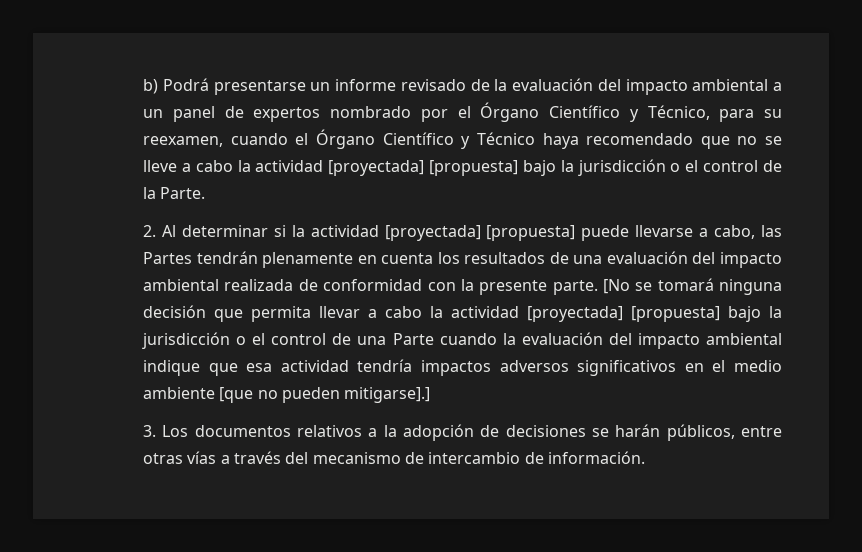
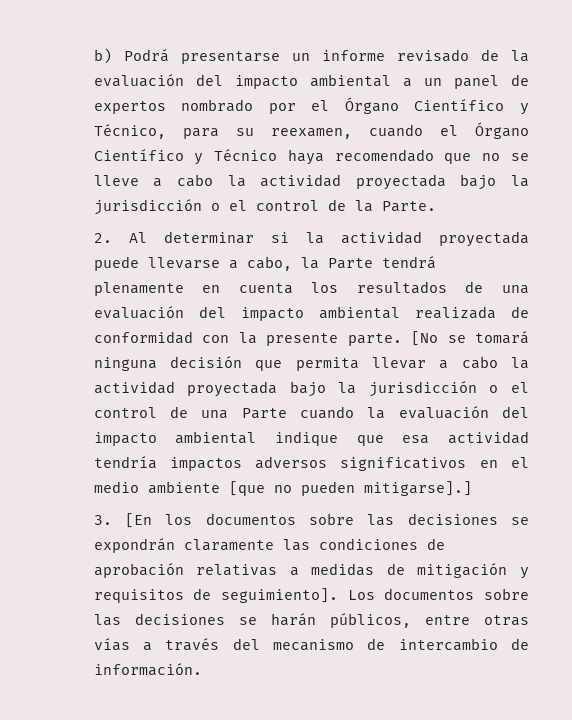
- b) Podrá presentarse un informe revisado de la evaluación del impacto ambiental a un panel de expertos nombrado por el Órgano Científico y Técnico, para su reexamen, cuando el Órgano Científico y Técnico haya recomendado que no se lleve a cabo la actividad [proyectada] [propuesta] bajo la jurisdicción o el control de la Parte.
+ b) Podrá presentarse un informe revisado de la evaluación del impacto ambiental a un panel de expertos nombrado por el Órgano Científico y Técnico, para su reexamen, cuando el Órgano Científico y Técnico haya recomendado que no se lleve a cabo la actividad proyectada bajo la jurisdicción o el control de la Parte.
- 2. Al determinar si la actividad [proyectada] [propuesta] puede llevarse a cabo, las Partes tendrán plenamente en cuenta los resultados de una evaluación del impacto ambiental realizada de conformidad con la presente parte.
+ 2. Al determinar si la actividad proyectada puede llevarse a cabo, la Parte tendrá plenamente en cuenta los resultados de una evaluación del impacto ambiental realizada de conformidad con la presente parte.
- [No se tomará ninguna decisión que permita llevar a cabo la actividad [proyectada] [propuesta] bajo la jurisdicción o el control de una Parte cuando la evaluación del impacto ambiental indique que esa actividad tendría impactos adversos significativos en el medio ambiente [que no pueden mitigarse].]
+ [No se tomará ninguna decisión que permita llevar a cabo la actividad proyectada bajo la jurisdicción o el control de una Parte cuando la evaluación del impacto ambiental indique que esa actividad tendría impactos adversos significativos en el medio ambiente [que no pueden mitigarse].]
- 3. Los documentos relativos a la adopción de decisiones se harán públicos, entre otras vías a través del mecanismo de intercambio de información.
+ 3. [En los documentos sobre las decisiones se expondrán claramente las condiciones de aprobación relativas a medidas de mitigación y requisitos de seguimiento]. Los documentos sobre las decisiones se harán públicos, entre otras vías a través del mecanismo de intercambio de información.

